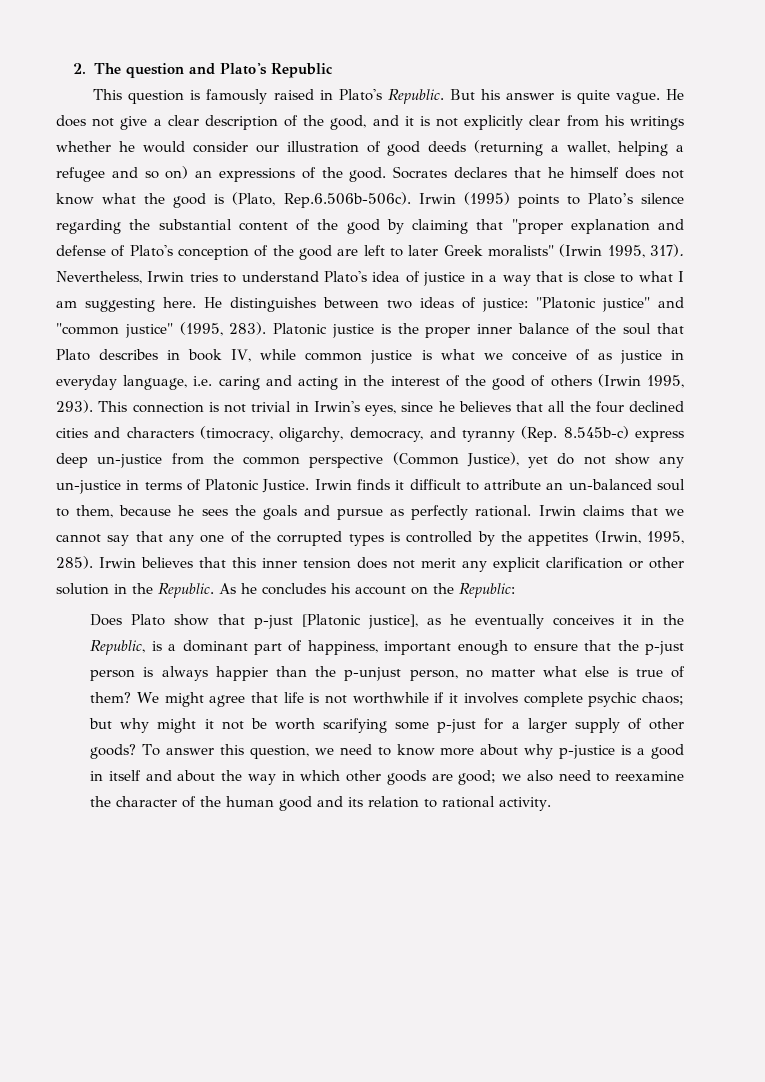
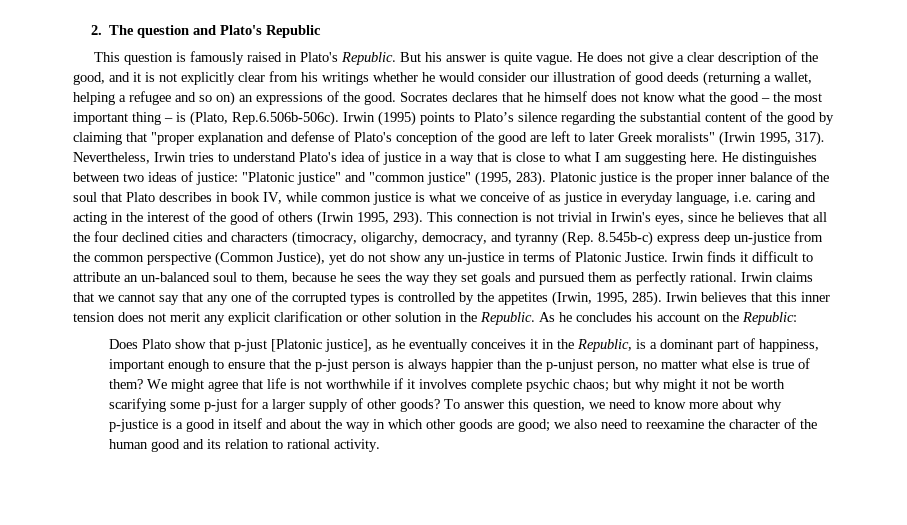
- Socrates declares that he himself does not know what the good is (Plato, Rep.6.506b-506c). Irwin (1995) points to Plato’s silence regarding the substantial content of the good by claiming that "proper explanation and defense of Plato's conception of the good are left to later Greek moralists" (Irwin 1995, 317).
+ Socrates declares that he himself does not know what the good – the most important thing – is (Plato, Rep.6.506b-506c). Irwin (1995) points to Plato’s silence regarding the substantial content of the good by claiming that "proper explanation and defense of Plato's conception of the good are left to later Greek moralists" (Irwin 1995, 317).
- Irwin finds it difficult to attribute an un-balanced soul to them, because he sees the goals and pursue as perfectly rational.
+ Irwin finds it difficult to attribute an un-balanced soul to them, because he sees the way they set goals and pursued them as perfectly rational.

